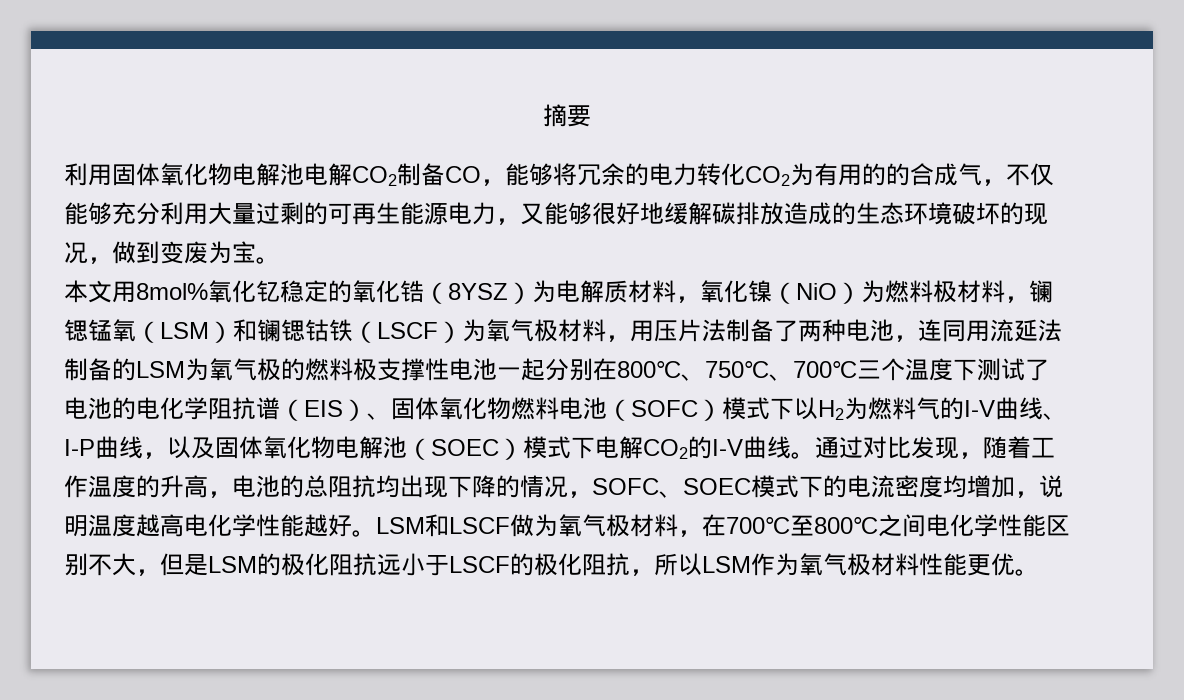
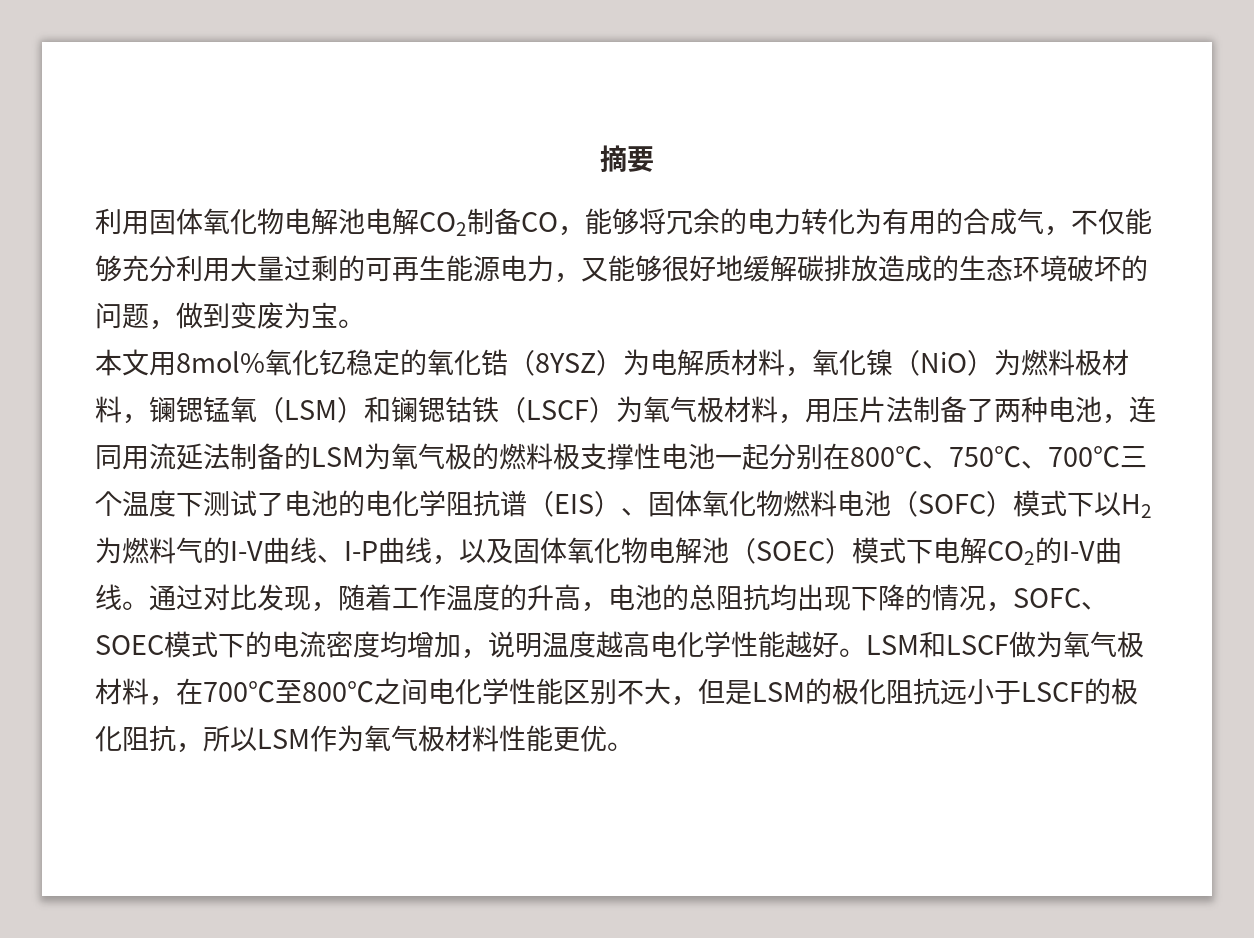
- 利用固体氧化物电解池电解CO2制备CO，能够将冗余的电力转化CO2为有用的的合成气，不仅能够充分利用大量过剩的可再生能源电力，又能够很好地缓解碳排放造成的生态环境破坏的现况，做到变废为宝。
+ 利用固体氧化物电解池电解CO2制备CO，能够将冗余的电力转化为有用的合成气，不仅能够充分利用大量过剩的可再生能源电力，又能够很好地缓解碳排放造成的生态环境破坏的问题，做到变废为宝。

